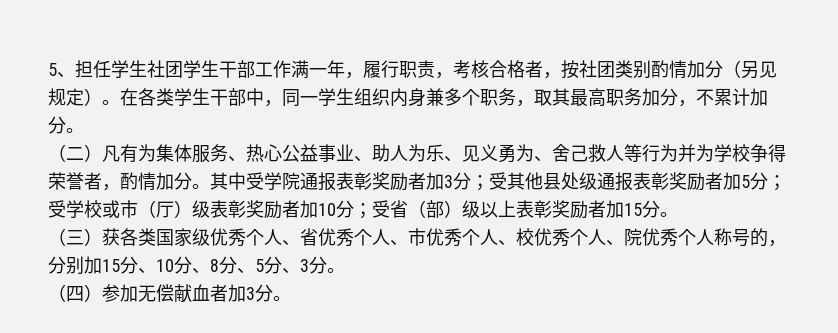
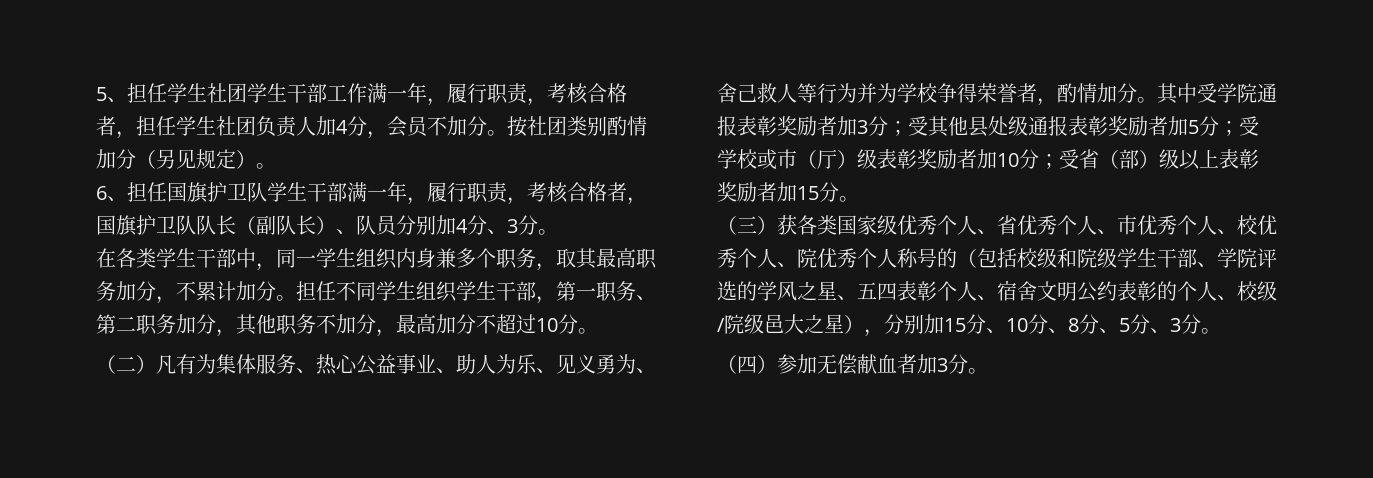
- 5、担任学生社团学生干部工作满一年，履行职责，考核合格者，按社团类别酌情加分（另见规定）。在各类学生干部中，同一学生组织内身兼多个职务，取其最高职务加分，不累计加分。
+ 5、担任学生社团学生干部工作满一年，履行职责，考核合格者，担任学生社团负责人加4分，会员不加分。按社团类别酌情加分（另见规定）。
+ 6、担任国旗护卫队学生干部满一年，履行职责，考核合格者，国旗护卫队队长（副队长）、队员分别加4分、3分。
+ 在各类学生干部中，同一学生组织内身兼多个职务，取其最高职务加分，不累计加分。担任不同学生组织学生干部，第一职务、第二职务加分，其他职务不加分，最高加分不超过10分。
- （三）获各类国家级优秀个人、省优秀个人、市优秀个人、校优秀个人、院优秀个人称号的，分别加15分、10分、8分、5分、3分。
+ （三）获各类国家级优秀个人、省优秀个人、市优秀个人、校优秀个人、院优秀个人称号的（包括校级和院级学生干部、学院评选的学风之星、五四表彰个人、宿舍文明公约表彰的个人、校级/院级邑大之星），分别加15分、10分、8分、5分、3分。

